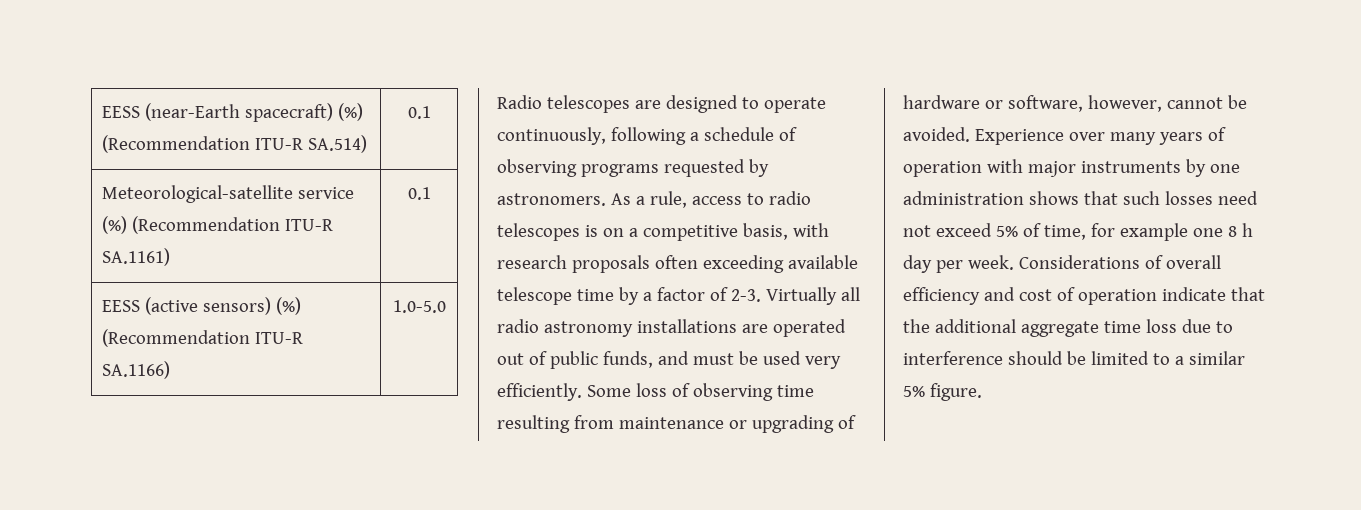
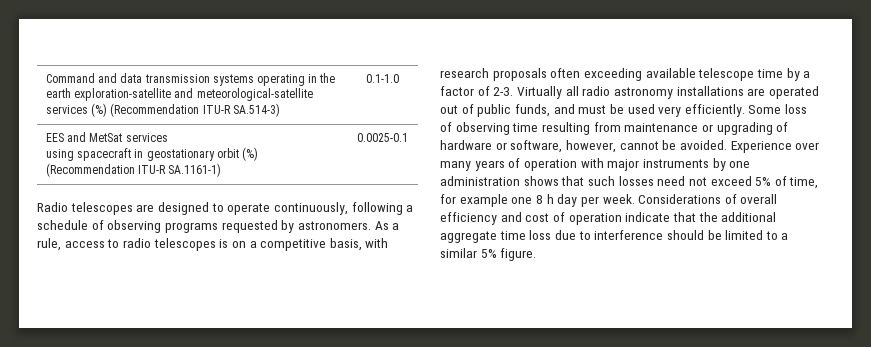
- EESS (near-Earth spacecraft) (%) (Recommendation ITU-R SA.514) | 0.1
- Meteorological-satellite service (%) (Recommendation ITU-R SA.1161) | 0.1
- EESS (active sensors) (%) (Recommendation ITU-R SA.1166) | 1.0-5.0
+ Command and data transmission systems operating in the earth exploration-satellite and meteorological-satellite services (%) (Recommendation ITU-R SA.514-3) | 0.1-1.0
+ EES and MetSat services
+ using spacecraft in geostationary orbit (%) (Recommendation ITU-R SA.1161-1) | 0.0025-0.1

